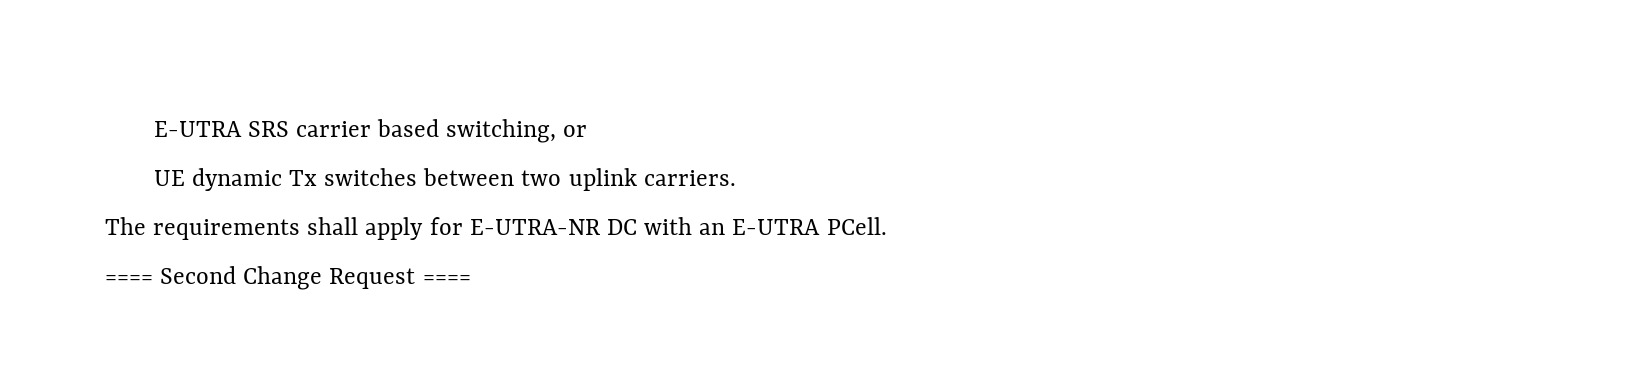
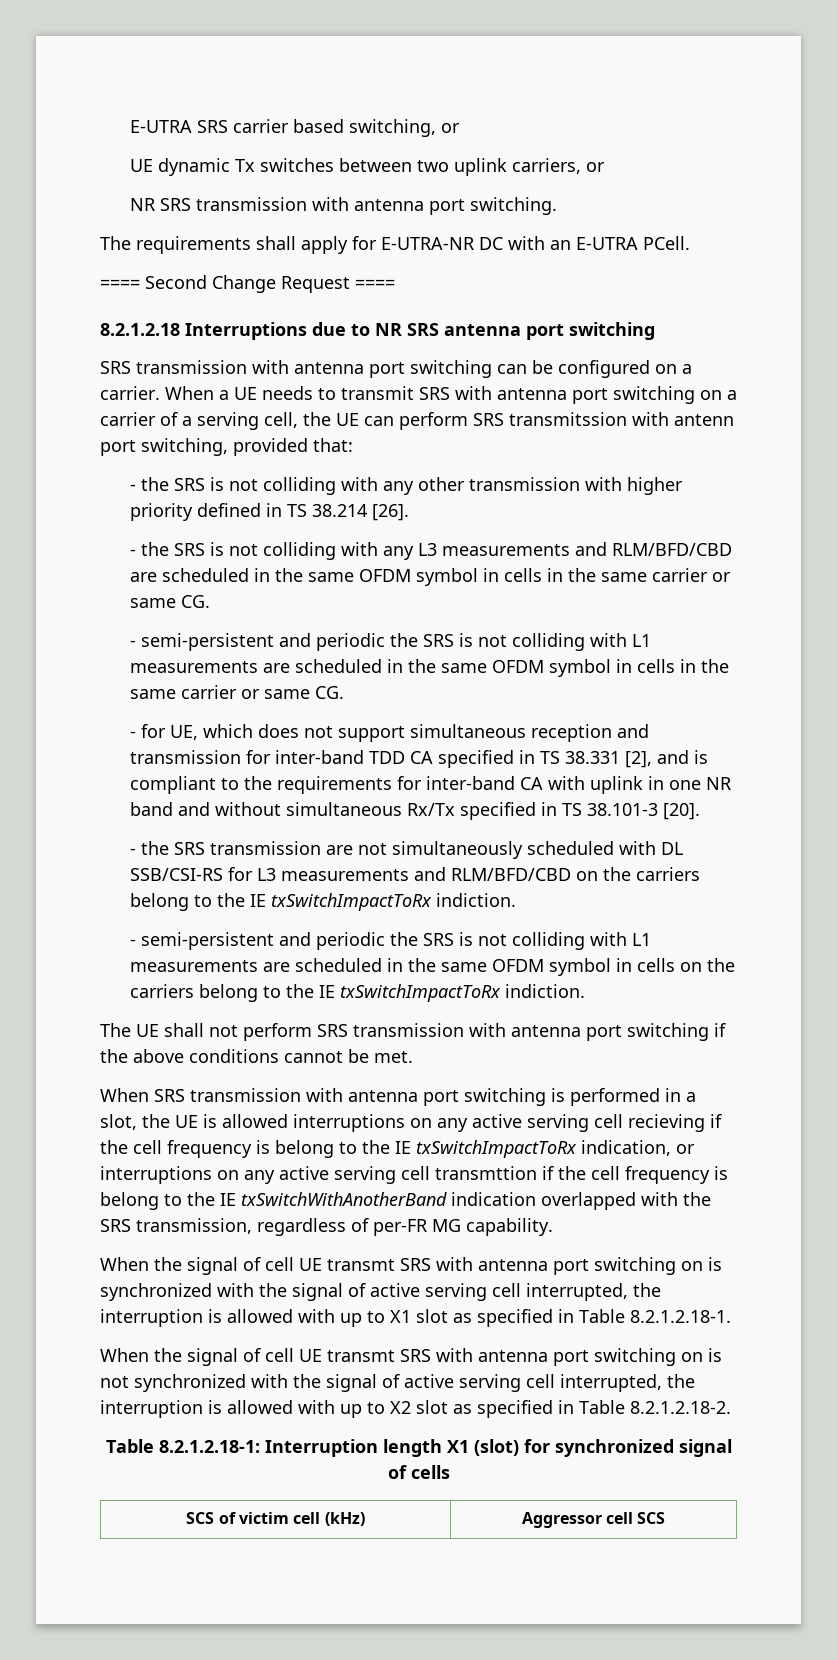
- UE dynamic Tx switches between two uplink carriers.
+ UE dynamic Tx switches between two uplink carriers, or
+ NR SRS transmission with antenna port switching.
+ 8.2.1.2.18 Interruptions due to NR SRS antenna port switching
+ SRS transmission with antenna port switching can be configured on a carrier. When a UE needs to transmit SRS with antenna port switching on a carrier of a serving cell, the UE can perform SRS transmitssion with antenn port switching, provided that:
+ - the SRS is not colliding with any other transmission with higher priority defined in TS 38.214 [26].
+ - the SRS is not colliding with any L3 measurements and RLM/BFD/CBD are scheduled in the same OFDM symbol in cells in the same carrier or same CG.
+ - semi-persistent and periodic the SRS is not colliding with L1 measurements are scheduled in the same OFDM symbol in cells in the same carrier or same CG.
+ - for UE, which does not support simultaneous reception and transmission for inter-band TDD CA specified in TS 38.331 [2], and is compliant to the requirements for inter-band CA with uplink in one NR band and without simultaneous Rx/Tx specified in TS 38.101-3 [20].
+ - the SRS transmission are not simultaneously scheduled with DL SSB/CSI-RS for L3 measurements and RLM/BFD/CBD on the carriers belong to the IE txSwitchImpactToRx indiction.
+ - semi-persistent and periodic the SRS is not colliding with L1 measurements are scheduled in the same OFDM symbol in cells on the carriers belong to the IE txSwitchImpactToRx indiction.
+ The UE shall not perform SRS transmission with antenna port switching if the above conditions cannot be met.
+ When SRS transmission with antenna port switching is performed in a slot, the UE is allowed interruptions on any active serving cell recieving if the cell frequency is belong to the IE txSwitchImpactToRx indication, or interruptions on any active serving cell transmttion if the cell frequency is belong to the IE txSwitchWithAnotherBand indication overlapped with the SRS transmission, regardless of per-FR MG capability.
+ When the signal of cell UE transmt SRS with antenna port switching on is synchronized with the signal of active serving cell interrupted, the interruption is allowed with up to X1 slot as specified in Table 8.2.1.2.18-1.
+ When the signal of cell UE transmt SRS with antenna port switching on is not synchronized with the signal of active serving cell interrupted, the interruption is allowed with up to X2 slot as specified in Table 8.2.1.2.18-2.
+ Table 8.2.1.2.18-1: Interruption length X1 (slot) for synchronized signal of cells
+ SCS of victim cell (kHz) | Aggressor cell SCS

